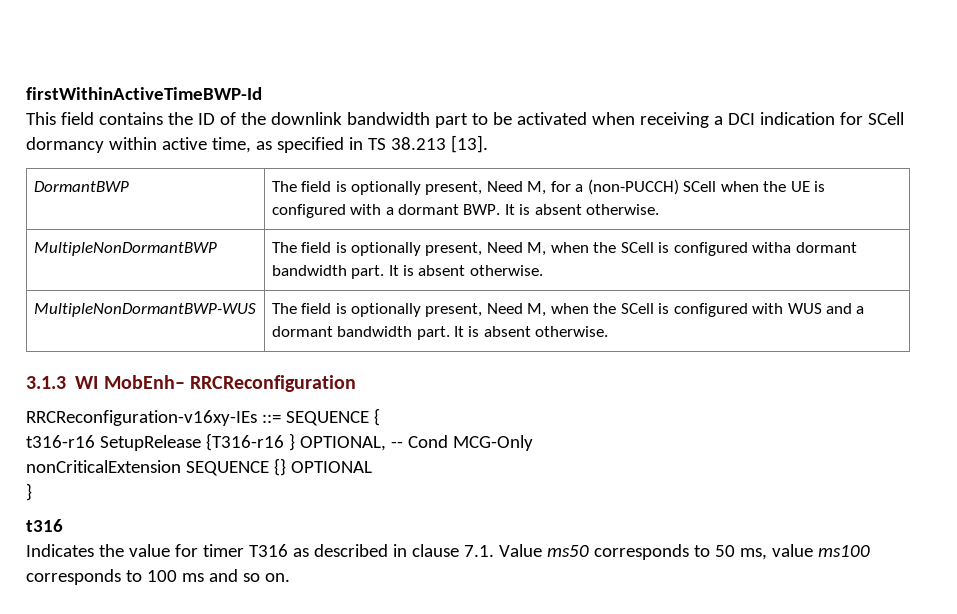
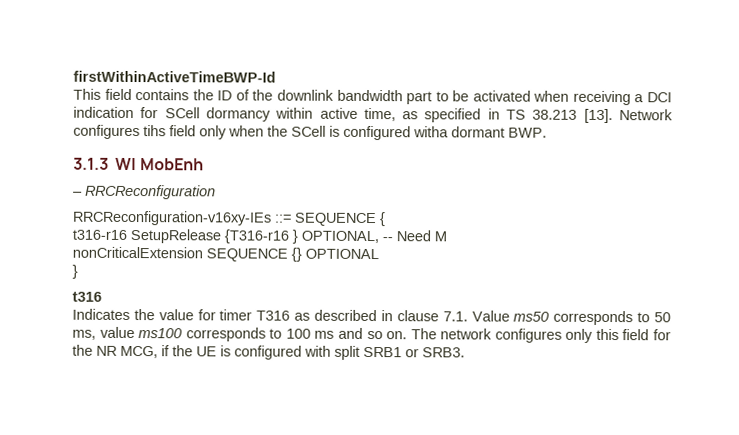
- This field contains the ID of the downlink bandwidth part to be activated when receiving a DCI indication for SCell dormancy within active time, as specified in TS 38.213 [13].
- DormantBWP | The field is optionally present, Need M, for a (non-PUCCH) SCell when the UE is configured with a dormant BWP. It is absent otherwise.
- MultipleNonDormantBWP | The field is optionally present, Need M, when the SCell is configured witha dormant bandwidth part. It is absent otherwise.
- MultipleNonDormantBWP-WUS | The field is optionally present, Need M, when the SCell is configured with WUS and a dormant bandwidth part. It is absent otherwise.
+ This field contains the ID of the downlink bandwidth part to be activated when receiving a DCI indication for SCell dormancy within active time, as specified in TS 38.213 [13]. Network configures tihs field only when the SCell is configured witha dormant BWP.
- 3.1.3 WI MobEnh– RRCReconfiguration
+ 3.1.3 WI MobEnh
+ – RRCReconfiguration
- t316-r16 SetupRelease {T316-r16 } OPTIONAL, -- Cond MCG-Only
+ t316-r16 SetupRelease {T316-r16 } OPTIONAL, -- Need M
+ The network configures only this field for the NR MCG, if the UE is configured with split SRB1 or SRB3.

